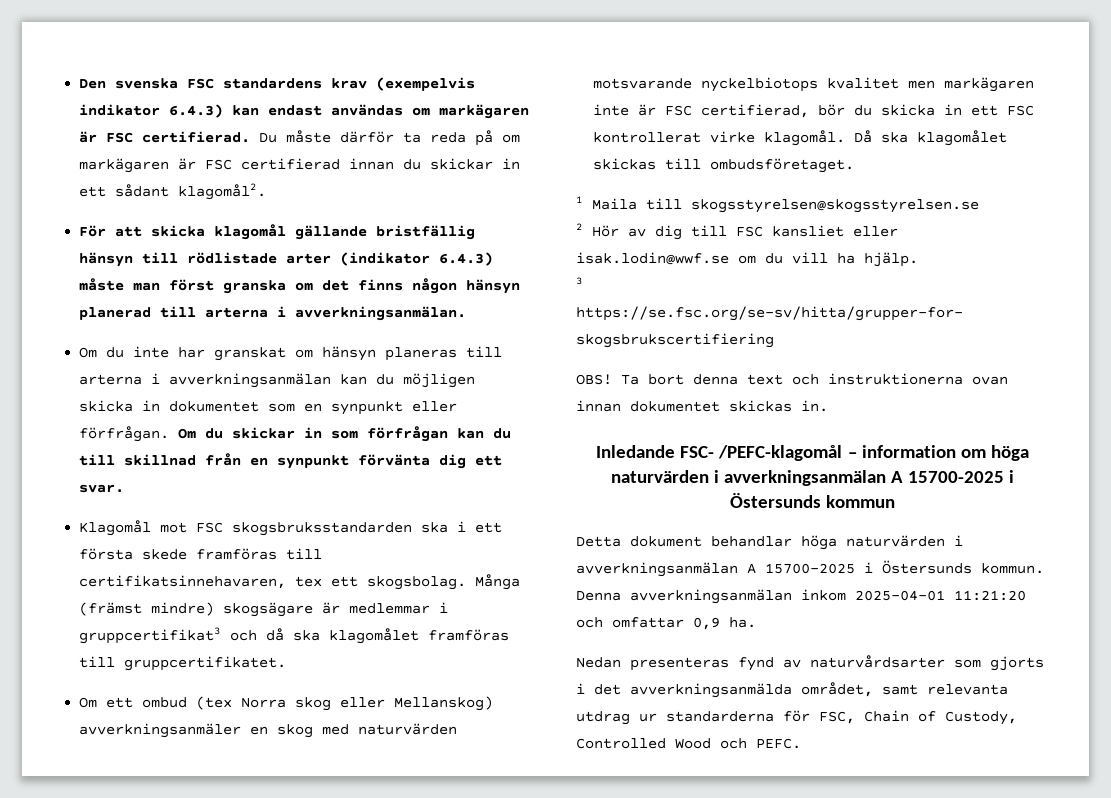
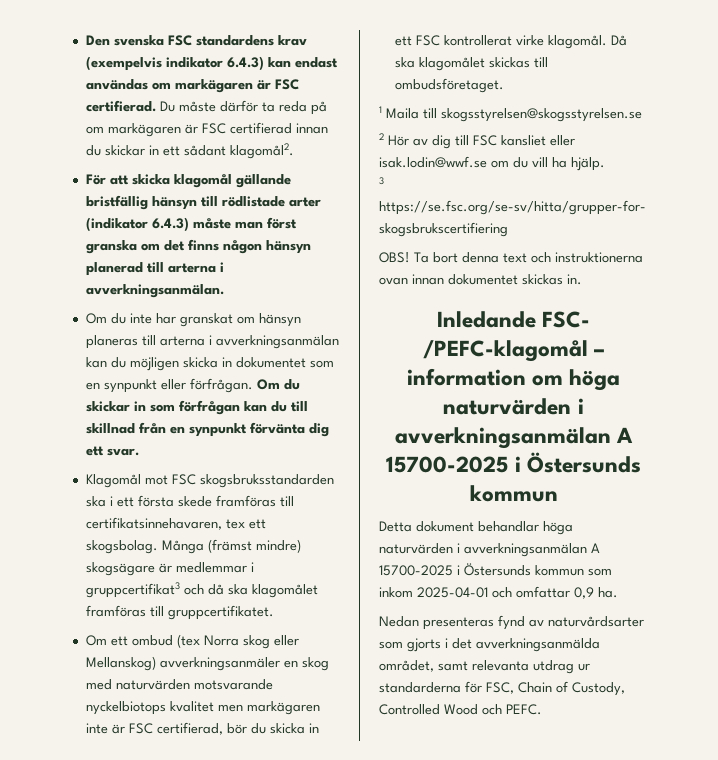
- Detta dokument behandlar höga naturvärden i avverkningsanmälan A 15700-2025 i Östersunds kommun. Denna avverkningsanmälan inkom 2025-04-01 11:21:20 och omfattar 0,9 ha.
+ Detta dokument behandlar höga naturvärden i avverkningsanmälan A 15700-2025 i Östersunds kommun som inkom 2025-04-01 och omfattar 0,9 ha.

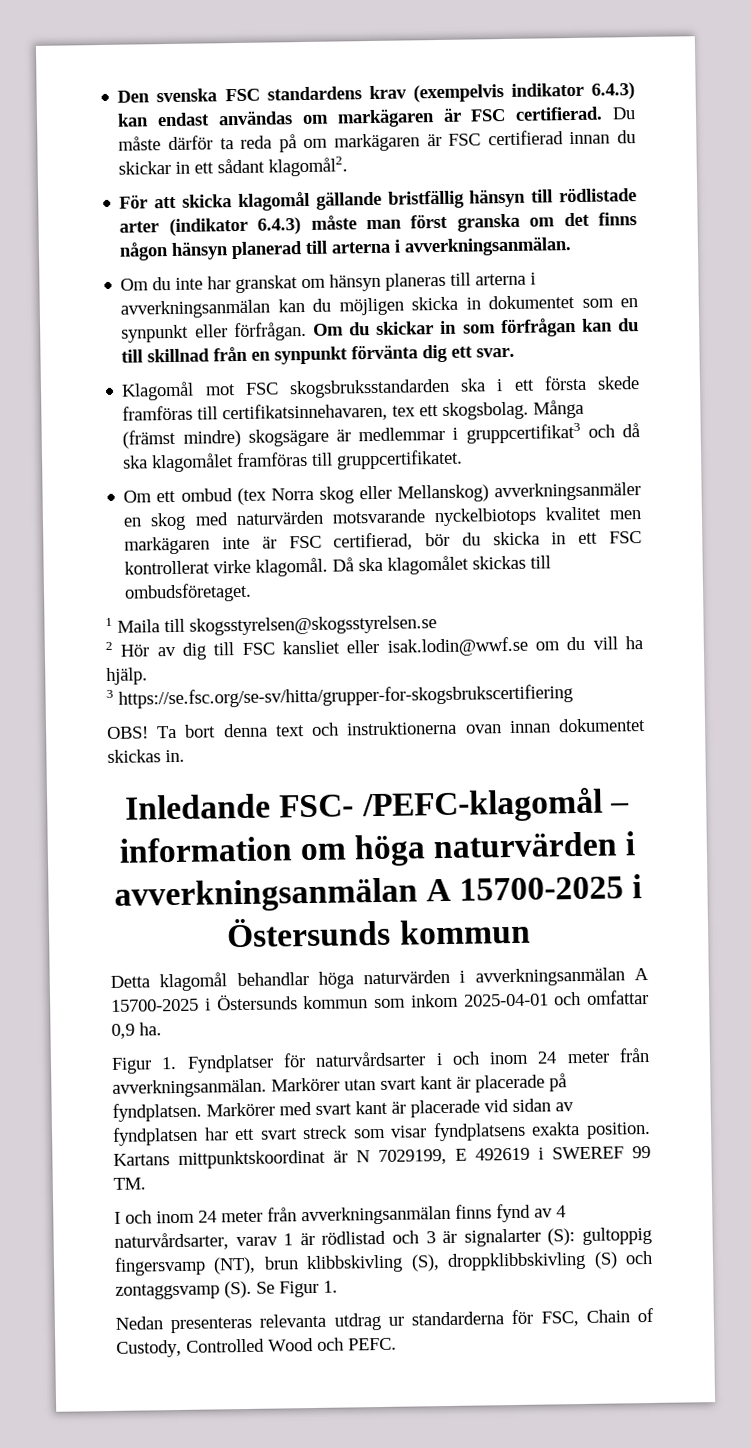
- Detta dokument behandlar höga naturvärden i avverkningsanmälan A 15700-2025 i Östersunds kommun som inkom 2025-04-01 och omfattar 0,9 ha.
+ Detta klagomål behandlar höga naturvärden i avverkningsanmälan A 15700-2025 i Östersunds kommun som inkom 2025-04-01 och omfattar 0,9 ha.
- Nedan presenteras fynd av naturvårdsarter som gjorts i det avverkningsanmälda området, samt relevanta utdrag ur standarderna för FSC, Chain of Custody, Controlled Wood och PEFC.
+ Figur 1. Fyndplatser för naturvårdsarter i och inom 24 meter från avverkningsanmälan. Markörer utan svart kant är placerade på fyndplatsen. Markörer med svart kant är placerade vid sidan av fyndplatsen har ett svart streck som visar fyndplatsens exakta position. Kartans mittpunktskoordinat är N 7029199, E 492619 i SWEREF 99 TM.
+ I och inom 24 meter från avverkningsanmälan finns fynd av 4 naturvårdsarter, varav 1 är rödlistad och 3 är signalarter (S): gultoppig fingersvamp (NT), brun klibbskivling (S), droppklibbskivling (S) och zontaggsvamp (S). Se Figur 1.
+ Nedan presenteras relevanta utdrag ur standarderna för FSC, Chain of Custody, Controlled Wood och PEFC.

